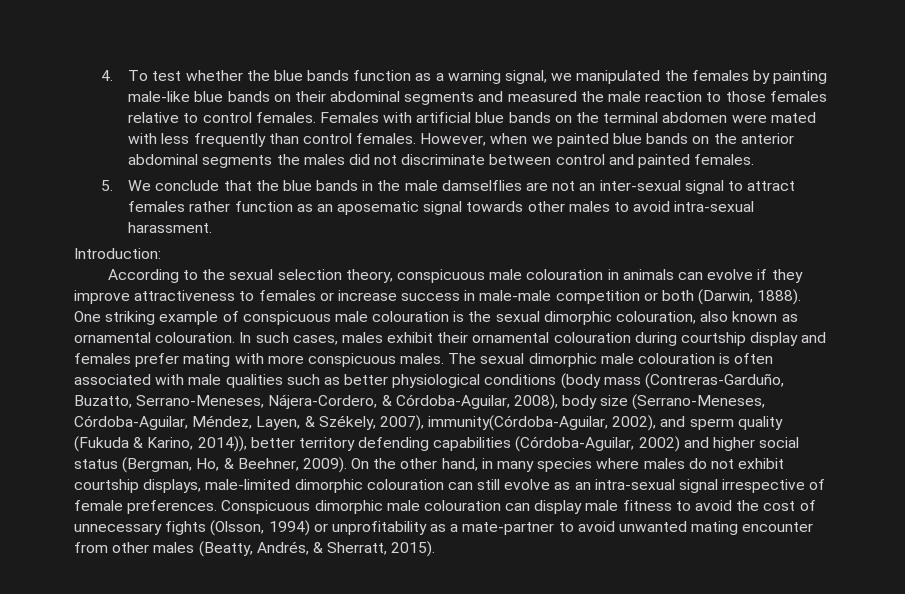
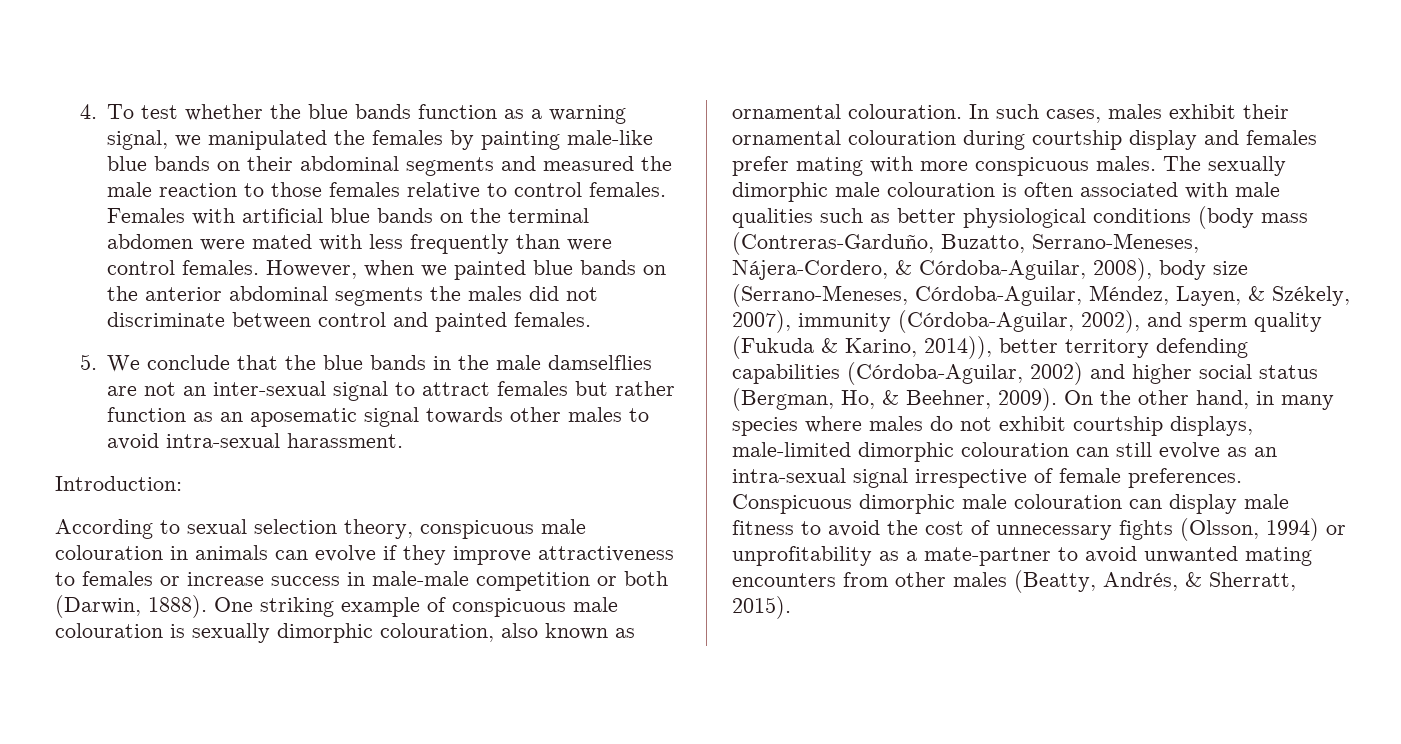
- Females with artificial blue bands on the terminal abdomen were mated with less frequently than control females.
+ Females with artificial blue bands on the terminal abdomen were mated with less frequently than were control females.
- 5. We conclude that the blue bands in the male damselflies are not an inter-sexual signal to attract females rather function as an aposematic signal towards other males to avoid intra-sexual harassment.
+ 5. We conclude that the blue bands in the male damselflies are not an inter-sexual signal to attract females but rather function as an aposematic signal towards other males to avoid intra-sexual harassment.
- According to the sexual selection theory, conspicuous male colouration in animals can evolve if they improve attractiveness to females or increase success in male-male competition or both (Darwin, 1888).
+ According to sexual selection theory, conspicuous male colouration in animals can evolve if they improve attractiveness to females or increase success in male-male competition or both (Darwin, 1888).
- One striking example of conspicuous male colouration is the sexual dimorphic colouration, also known as ornamental colouration.
+ One striking example of conspicuous male colouration is sexually dimorphic colouration, also known as ornamental colouration.
- The sexual dimorphic male colouration is often associated with male qualities such as better physiological conditions (body mass (Contreras-Garduño, Buzatto, Serrano-Meneses, Nájera-Cordero, & Córdoba-Aguilar, 2008), body size (Serrano-Meneses, Córdoba-Aguilar, Méndez, Layen, & Székely, 2007), immunity(Córdoba-Aguilar, 2002), and sperm quality (Fukuda & Karino, 2014)), better territory defending capabilities (Córdoba-Aguilar, 2002) and higher social status (Bergman, Ho, & Beehner, 2009).
+ The sexually dimorphic male colouration is often associated with male qualities such as better physiological conditions (body mass (Contreras-Garduño, Buzatto, Serrano-Meneses, Nájera-Cordero, & Córdoba-Aguilar, 2008), body size (Serrano-Meneses, Córdoba-Aguilar, Méndez, Layen, & Székely, 2007), immunity (Córdoba-Aguilar, 2002), and sperm quality (Fukuda & Karino, 2014)), better territory defending capabilities (Córdoba-Aguilar, 2002) and higher social status (Bergman, Ho, & Beehner, 2009).
- Conspicuous dimorphic male colouration can display male fitness to avoid the cost of unnecessary fights (Olsson, 1994) or unprofitability as a mate-partner to avoid unwanted mating encounter from other males (Beatty, Andrés, & Sherratt, 2015).
+ Conspicuous dimorphic male colouration can display male fitness to avoid the cost of unnecessary fights (Olsson, 1994) or unprofitability as a mate-partner to avoid unwanted mating encounters from other males (Beatty, Andrés, & Sherratt, 2015).

